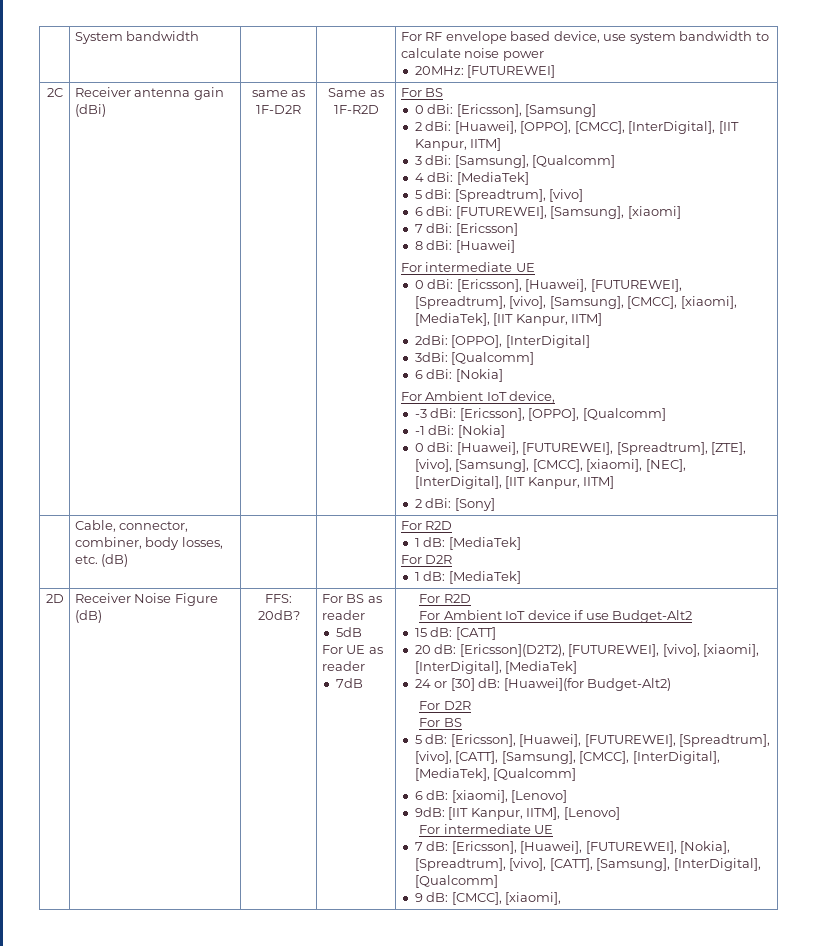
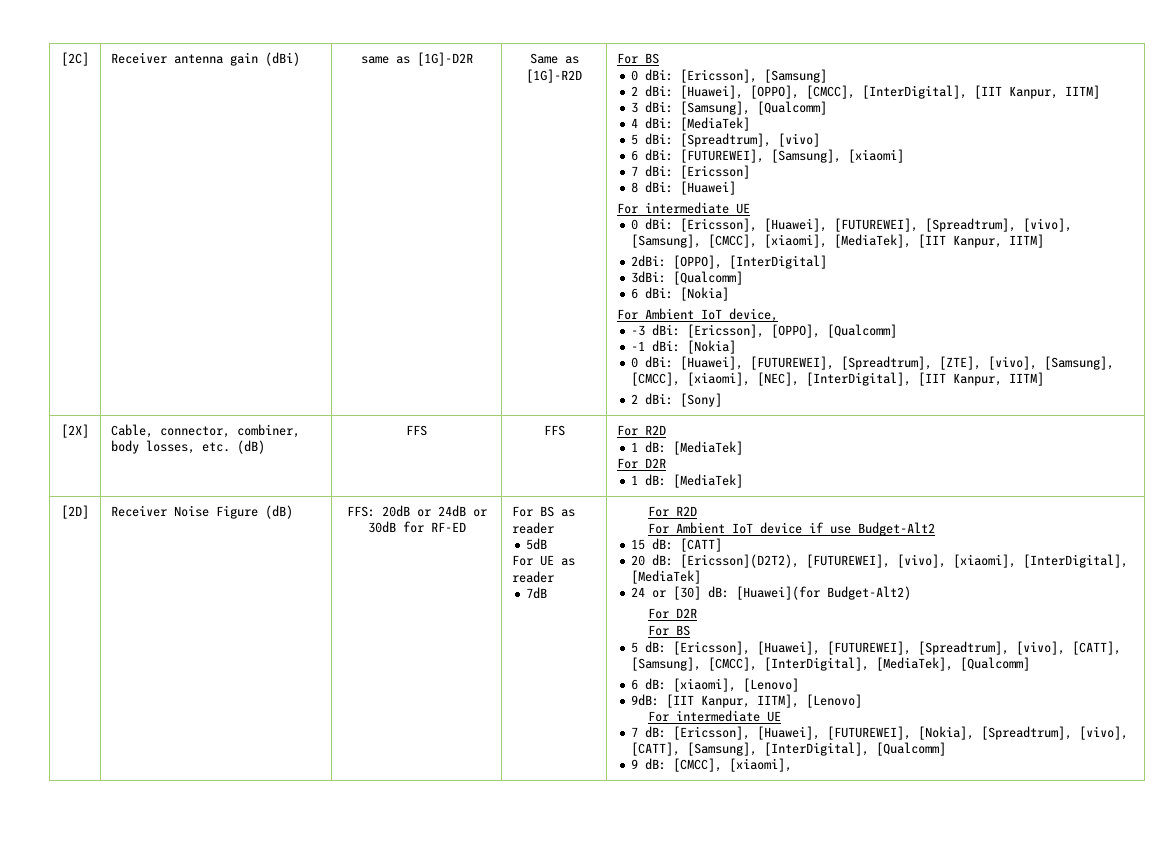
- System bandwidth | | | For RF envelope based device, use system bandwidth to calculate noise power
- 20MHz: [FUTUREWEI]
- 2C
+ [2C]
- same as 1F-D2R
+ same as [1G]-D2R
- Same as 1F-R2D
+ Same as [1G]-R2D
- | Cable, connector, combiner, body losses, etc. (dB) | | | For R2D
+ [2X] | Cable, connector, combiner, body losses, etc. (dB) | FFS | FFS | For R2D
- 2D
+ [2D]
- FFS: 20dB?
+ FFS: 20dB or 24dB or 30dB for RF-ED

